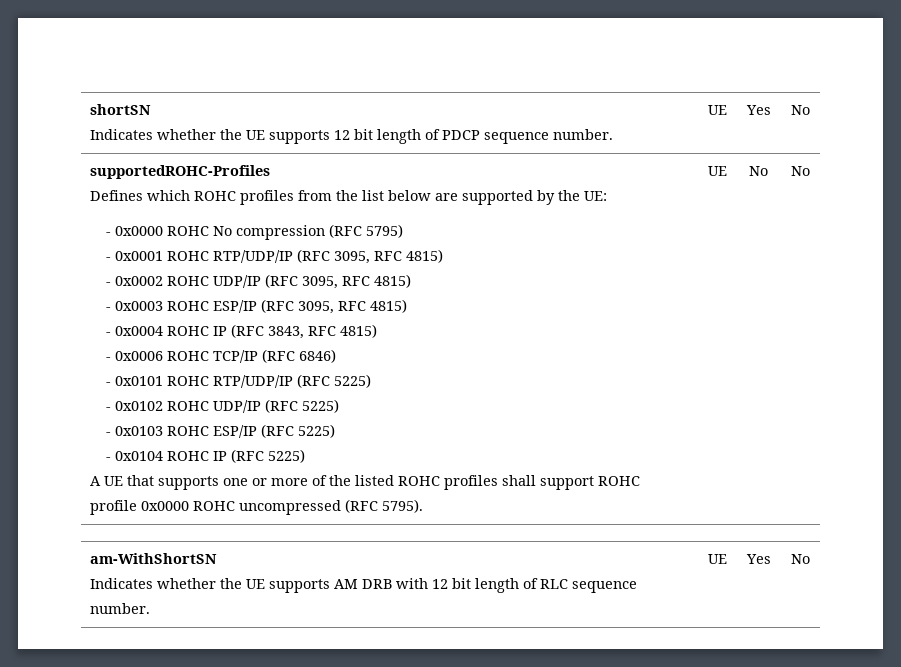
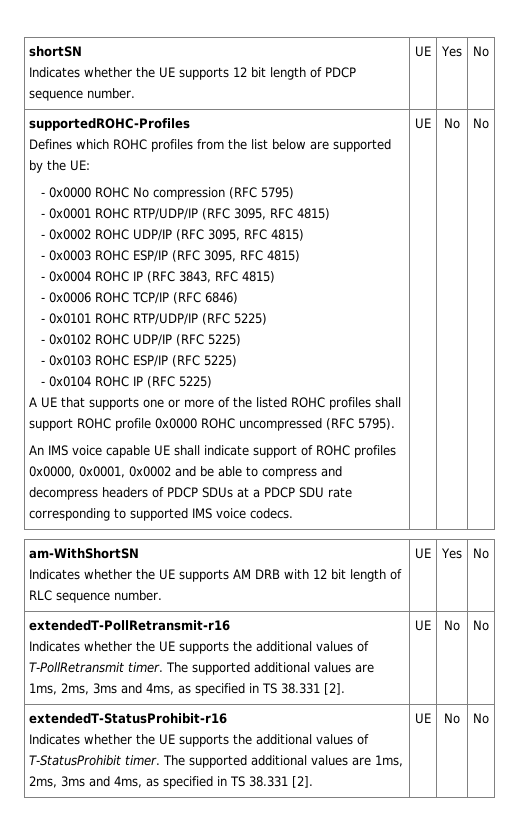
+ An IMS voice capable UE shall indicate support of ROHC profiles 0x0000, 0x0001, 0x0002 and be able to compress and decompress headers of PDCP SDUs at a PDCP SDU rate corresponding to supported IMS voice codecs.
+ extendedT-PollRetransmit-r16
+ Indicates whether the UE supports the additional values of T-PollRetransmit timer. The supported additional values are 1ms, 2ms, 3ms and 4ms, as specified in TS 38.331 [2]. | UE | No | No
+ extendedT-StatusProhibit-r16
+ Indicates whether the UE supports the additional values of T-StatusProhibit timer. The supported additional values are 1ms, 2ms, 3ms and 4ms, as specified in TS 38.331 [2]. | UE | No | No

